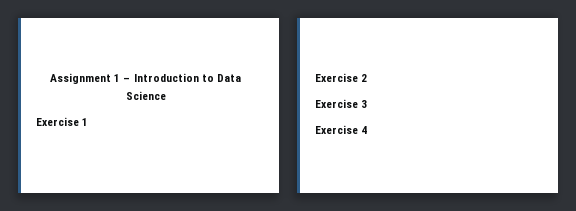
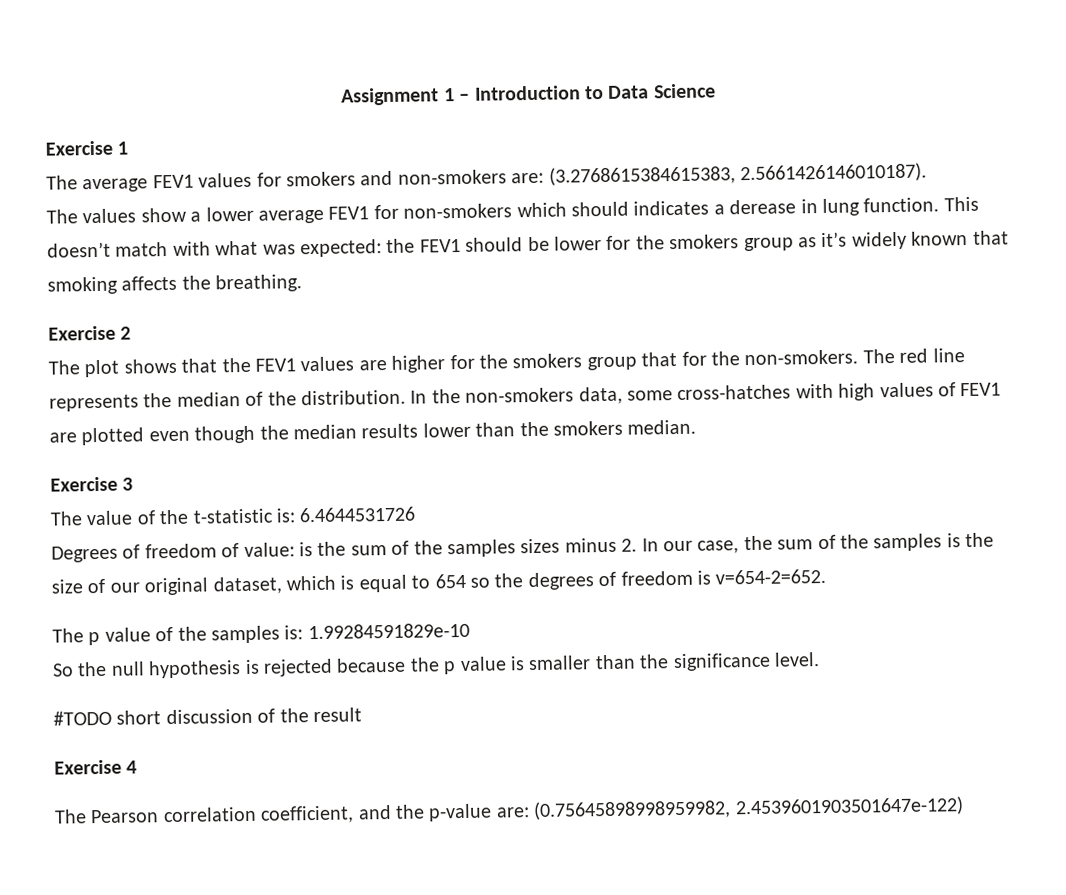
+ The average FEV1 values for smokers and non-smokers are: (3.2768615384615383, 2.5661426146010187).
+ The values show a lower average FEV1 for non-smokers which should indicates a derease in lung function. This doesn’t match with what was expected: the FEV1 should be lower for the smokers group as it’s widely known that smoking affects the breathing.
  Exercise 2
+ The plot shows that the FEV1 values are higher for the smokers group that for the non-smokers. The red line represents the median of the distribution. In the non-smokers data, some cross-hatches with high values of FEV1 are plotted even though the median results lower than the smokers median.
  Exercise 3
+ The value of the t-statistic is: 6.4644531726
+ Degrees of freedom of value: is the sum of the samples sizes minus 2. In our case, the sum of the samples is the size of our original dataset, which is equal to 654 so the degrees of freedom is v=654-2=652.
+ The p value of the samples is: 1.99284591829e-10
+ So the null hypothesis is rejected because the p value is smaller than the significance level.
+ #TODO short discussion of the result
  Exercise 4
+ The Pearson correlation coefficient, and the p-value are: (0.75645898998959982, 2.4539601903501647e-122)

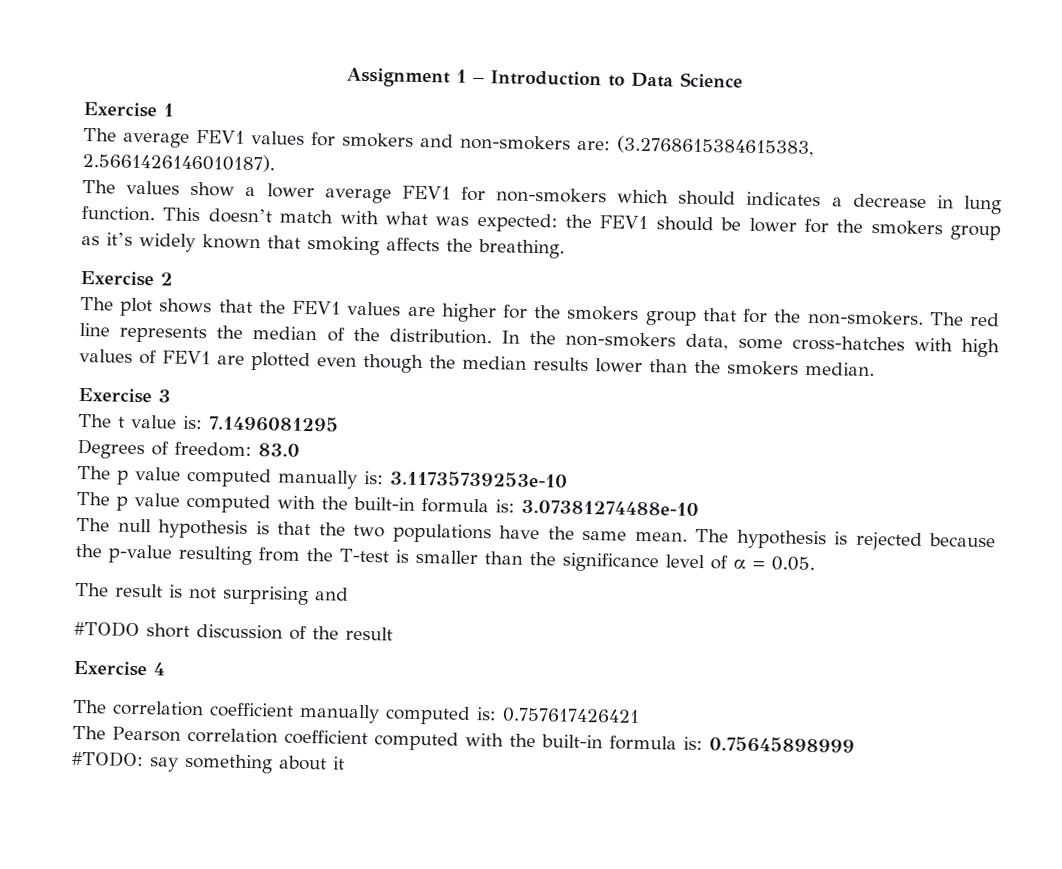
- The values show a lower average FEV1 for non-smokers which should indicates a derease in lung function.
+ The values show a lower average FEV1 for non-smokers which should indicates a decrease in lung function.
- The value of the t-statistic is: 6.4644531726
- Degrees of freedom of value: is the sum of the samples sizes minus 2. In our case, the sum of the samples is the size of our original dataset, which is equal to 654 so the degrees of freedom is v=654-2=652.
- The p value of the samples is: 1.99284591829e-10
- So the null hypothesis is rejected because the p value is smaller than the significance level.
+ The t value is: 7.1496081295
+ Degrees of freedom: 83.0
+ The p value computed manually is: 3.11735739253e-10
+ The p value computed with the built-in formula is: 3.07381274488e-10
+ The null hypothesis is that the two populations have the same mean. The hypothesis is rejected because the p-value resulting from the T-test is smaller than the significance level of α = 0.05.
+ The result is not surprising and
- The Pearson correlation coefficient, and the p-value are: (0.75645898998959982, 2.4539601903501647e-122)
+ The correlation coefficient manually computed is: 0.757617426421
+ The Pearson correlation coefficient computed with the built-in formula is: 0.75645898999
+ #TODO: say something about it

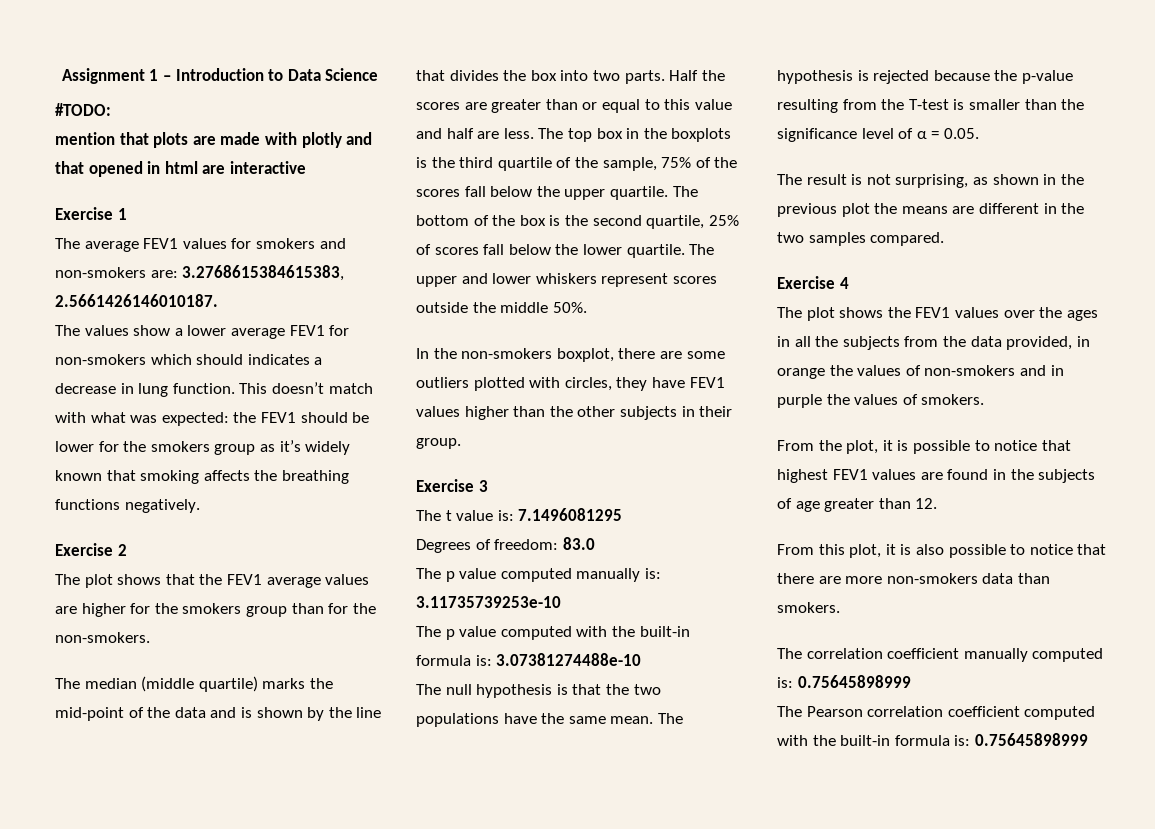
+ #TODO:
+ mention that plots are made with plotly and that opened in html are interactive
- The average FEV1 values for smokers and non-smokers are: (3.2768615384615383, 2.5661426146010187).
+ The average FEV1 values for smokers and non-smokers are: 3.2768615384615383, 2.5661426146010187.
- This doesn’t match with what was expected: the FEV1 should be lower for the smokers group as it’s widely known that smoking affects the breathing.
+ This doesn’t match with what was expected: the FEV1 should be lower for the smokers group as it’s widely known that smoking affects the breathing functions negatively.
- The plot shows that the FEV1 values are higher for the smokers group that for the non-smokers. The red line represents the median of the distribution. In the non-smokers data, some cross-hatches with high values of FEV1 are plotted even though the median results lower than the smokers median.
+ The plot shows that the FEV1 average values are higher for the smokers group than for the non-smokers.
+ The median (middle quartile) marks the mid-point of the data and is shown by the line that divides the box into two parts. Half the scores are greater than or equal to this value and half are less. The top box in the boxplots is the third quartile of the sample, 75% of the scores fall below the upper quartile. The bottom of the box is the second quartile, 25% of scores fall below the lower quartile. The upper and lower whiskers represent scores outside the middle 50%.
+ In the non-smokers boxplot, there are some outliers plotted with circles, they have FEV1 values higher than the other subjects in their group.
- The result is not surprising and
- #TODO short discussion of the result
+ The result is not surprising, as shown in the previous plot the means are different in the two samples compared.
  Exercise 4
+ The plot shows the FEV1 values over the ages in all the subjects from the data provided, in orange the values of non-smokers and in purple the values of smokers.
+ From the plot, it is possible to notice that highest FEV1 values are found in the subjects of age greater than 12.
+ From this plot, it is also possible to notice that there are more non-smokers data than smokers.
- The correlation coefficient manually computed is: 0.757617426421
+ The correlation coefficient manually computed is: 0.75645898999
- #TODO: say something about it

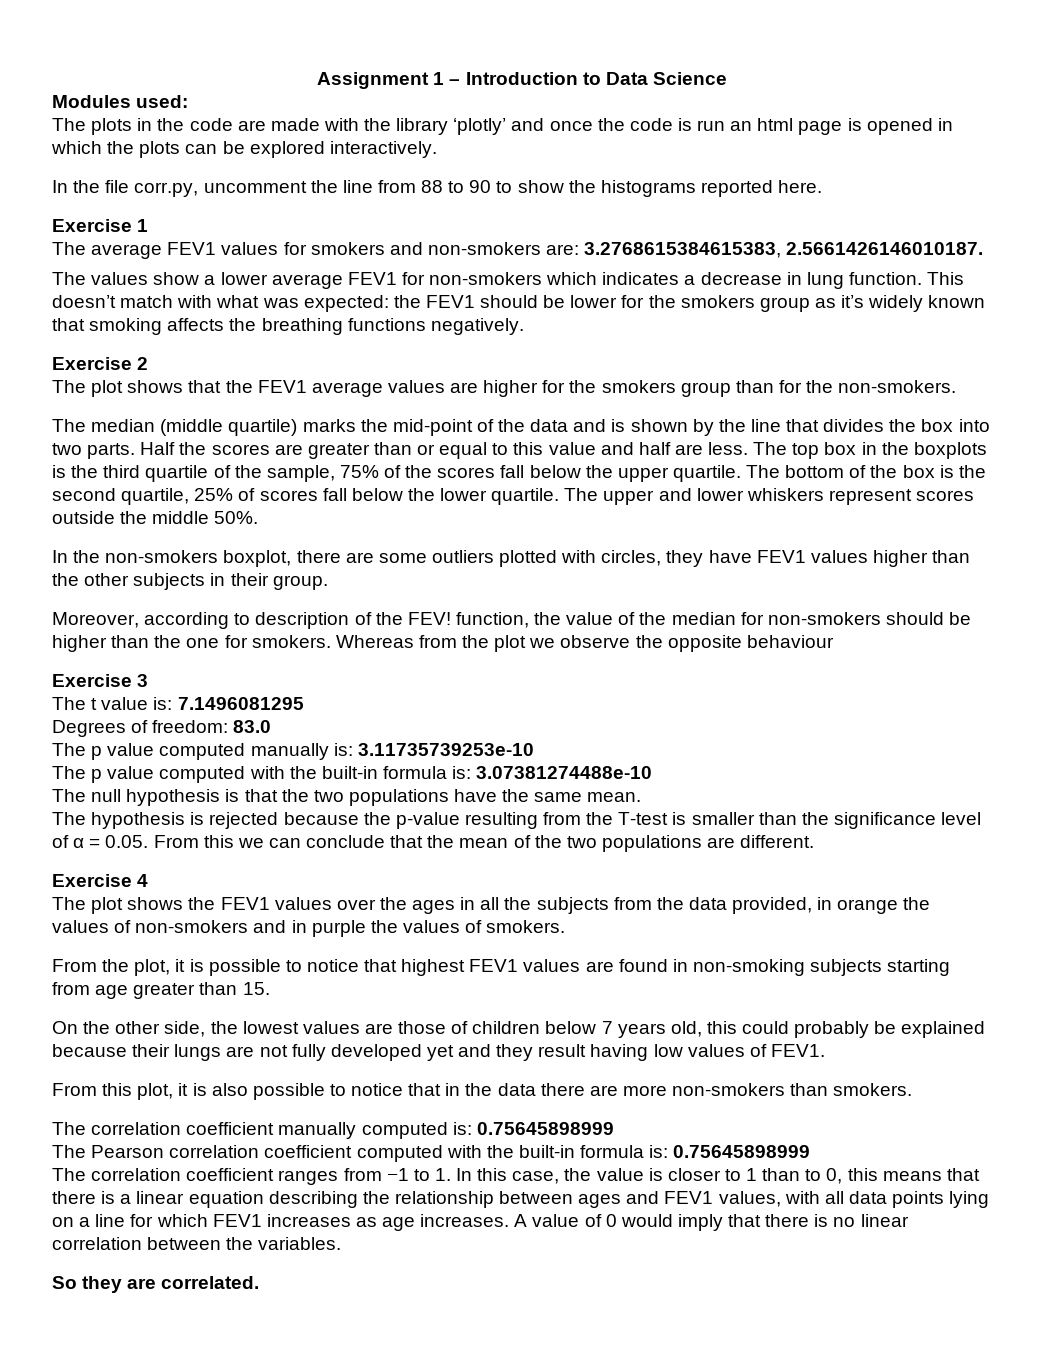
- #TODO:
- mention that plots are made with plotly and that opened in html are interactive
+ Modules used:
+ The plots in the code are made with the library ‘plotly’ and once the code is run an html page is opened in which the plots can be explored interactively.
+ In the file corr.py, uncomment the line from 88 to 90 to show the histograms reported here.
- The values show a lower average FEV1 for non-smokers which should indicates a decrease in lung function.
+ The values show a lower average FEV1 for non-smokers which indicates a decrease in lung function.
+ Moreover, according to description of the FEV! function, the value of the median for non-smokers should be higher than the one for smokers. Whereas from the plot we observe the opposite behaviour
- The null hypothesis is that the two populations have the same mean. The hypothesis is rejected because the p-value resulting from the T-test is smaller than the significance level of α = 0.05.
- The result is not surprising, as shown in the previous plot the means are different in the two samples compared.
+ The null hypothesis is that the two populations have the same mean.
+ The hypothesis is rejected because the p-value resulting from the T-test is smaller than the significance level of α = 0.05. From this we can conclude that the mean of the two populations are different.
- From the plot, it is possible to notice that highest FEV1 values are found in the subjects of age greater than 12.
+ From the plot, it is possible to notice that highest FEV1 values are found in non-smoking subjects starting from age greater than 15.
+ On the other side, the lowest values are those of children below 7 years old, this could probably be explained because their lungs are not fully developed yet and they result having low values of FEV1.
- From this plot, it is also possible to notice that there are more non-smokers data than smokers.
+ From this plot, it is also possible to notice that in the data there are more non-smokers than smokers.
+ The correlation coefficient ranges from −1 to 1. In this case, the value is closer to 1 than to 0, this means that there is a linear equation describing the relationship between ages and FEV1 values, with all data points lying on a line for which FEV1 increases as age increases. A value of 0 would imply that there is no linear correlation between the variables.
+ So they are correlated.

